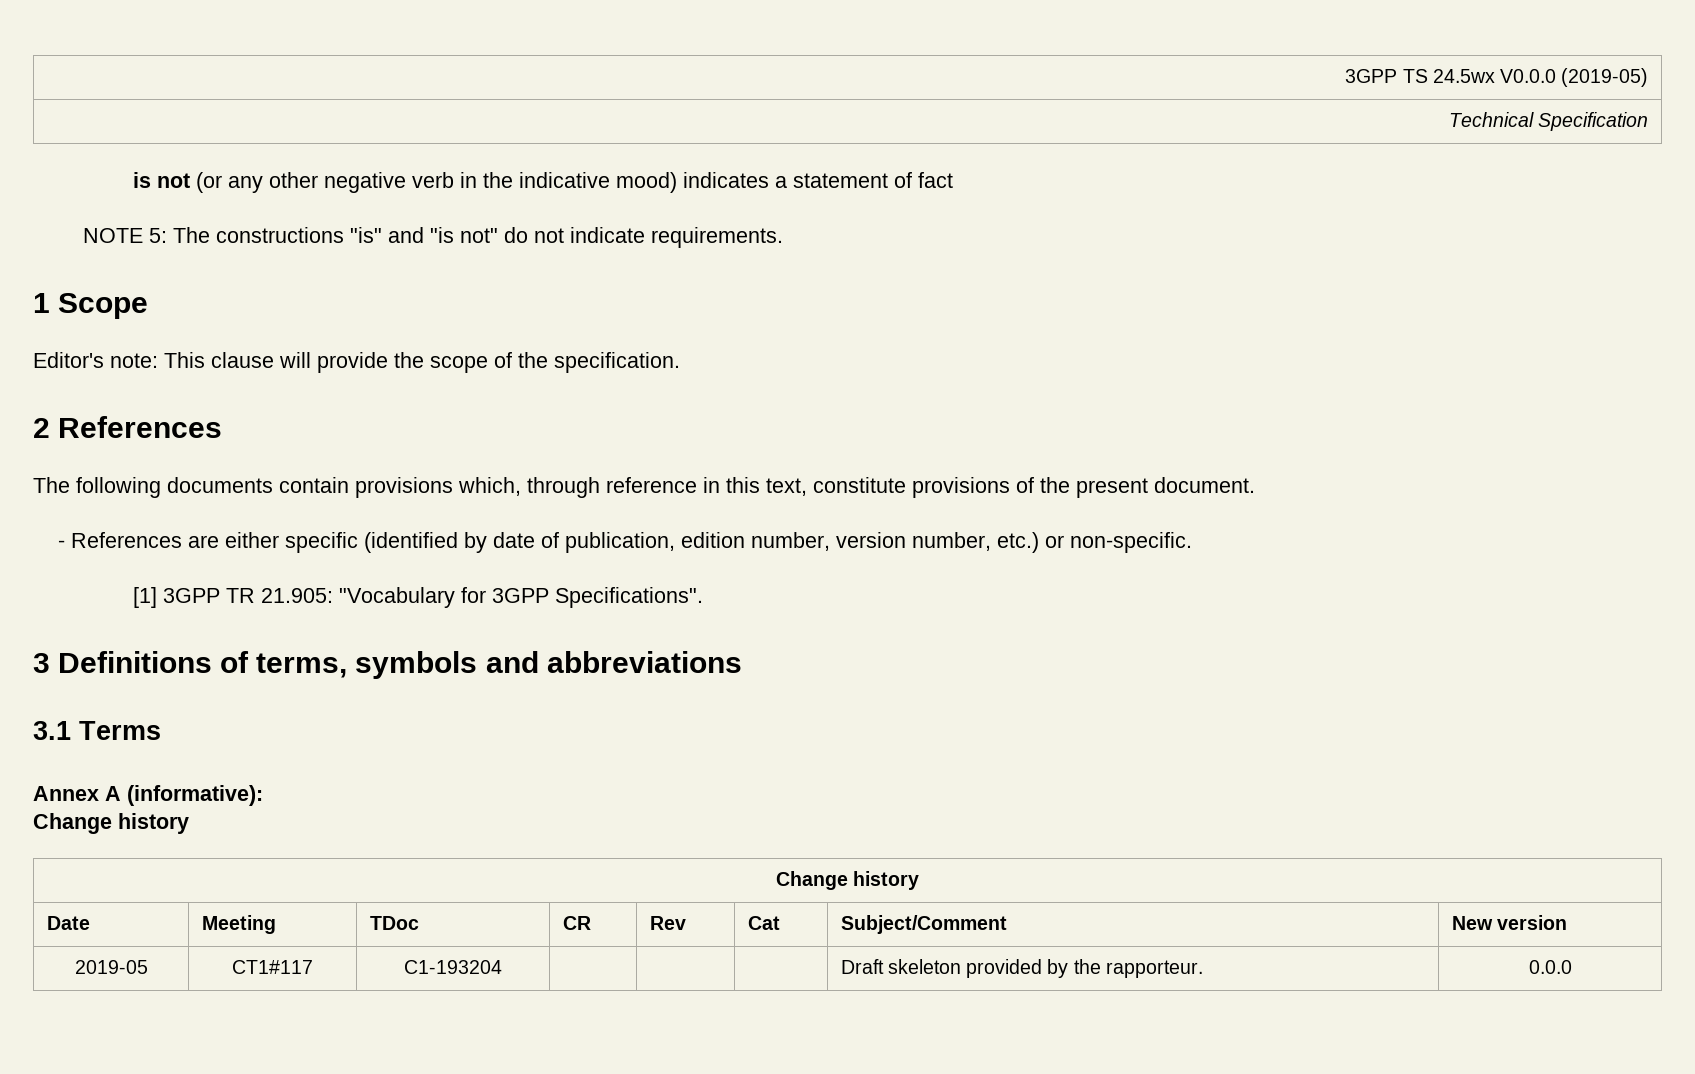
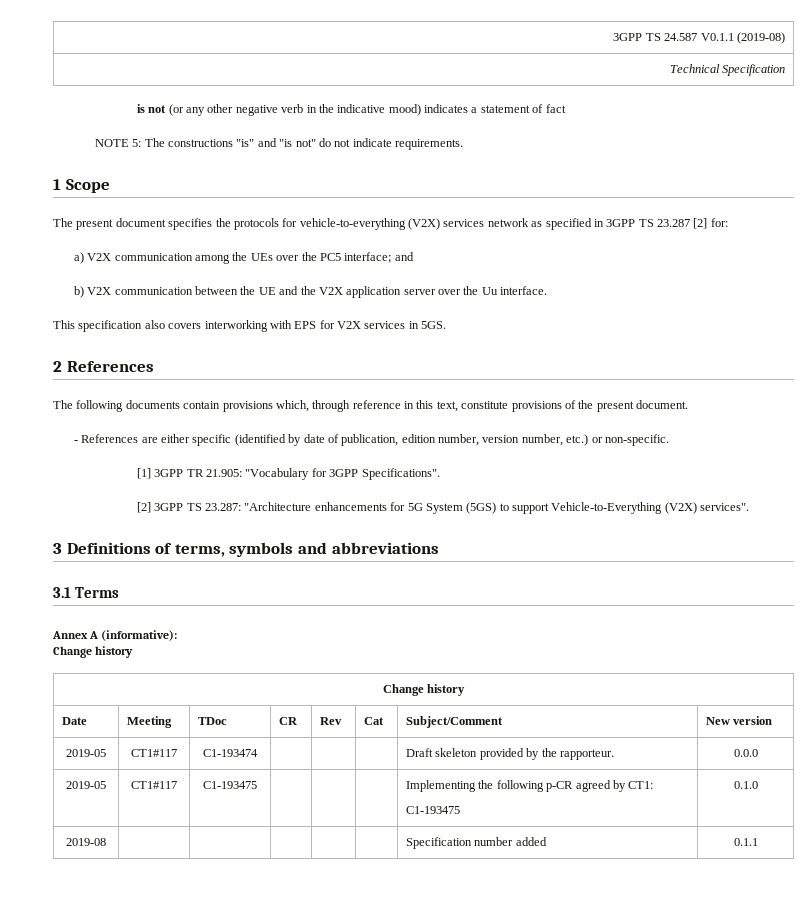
- 3GPP TS 24.5wx V0.0.0 (2019-05)
+ 3GPP TS 24.587 V0.1.1 (2019-08)
- Editor's note: This clause will provide the scope of the specification.
+ The present document specifies the protocols for vehicle-to-everything (V2X) services network as specified in 3GPP TS 23.287 [2] for:
+ a) V2X communication among the UEs over the PC5 interface; and
+ b) V2X communication between the UE and the V2X application server over the Uu interface.
+ This specification also covers interworking with EPS for V2X services in 5GS.
+ [2] 3GPP TS 23.287: "Architecture enhancements for 5G System (5GS) to support Vehicle-to-Everything (V2X) services".
- 2019-05 | CT1#117 | C1-193204 | | | | Draft skeleton provided by the rapporteur. | 0.0.0
+ 2019-05 | CT1#117 | C1-193474 | | | | Draft skeleton provided by the rapporteur. | 0.0.0
+ 2019-05 | CT1#117 | C1-193475 | | | | Implementing the following p-CR agreed by CT1:
+ C1-193475 | 0.1.0
+ 2019-08 | | | | | | Specification number added | 0.1.1

